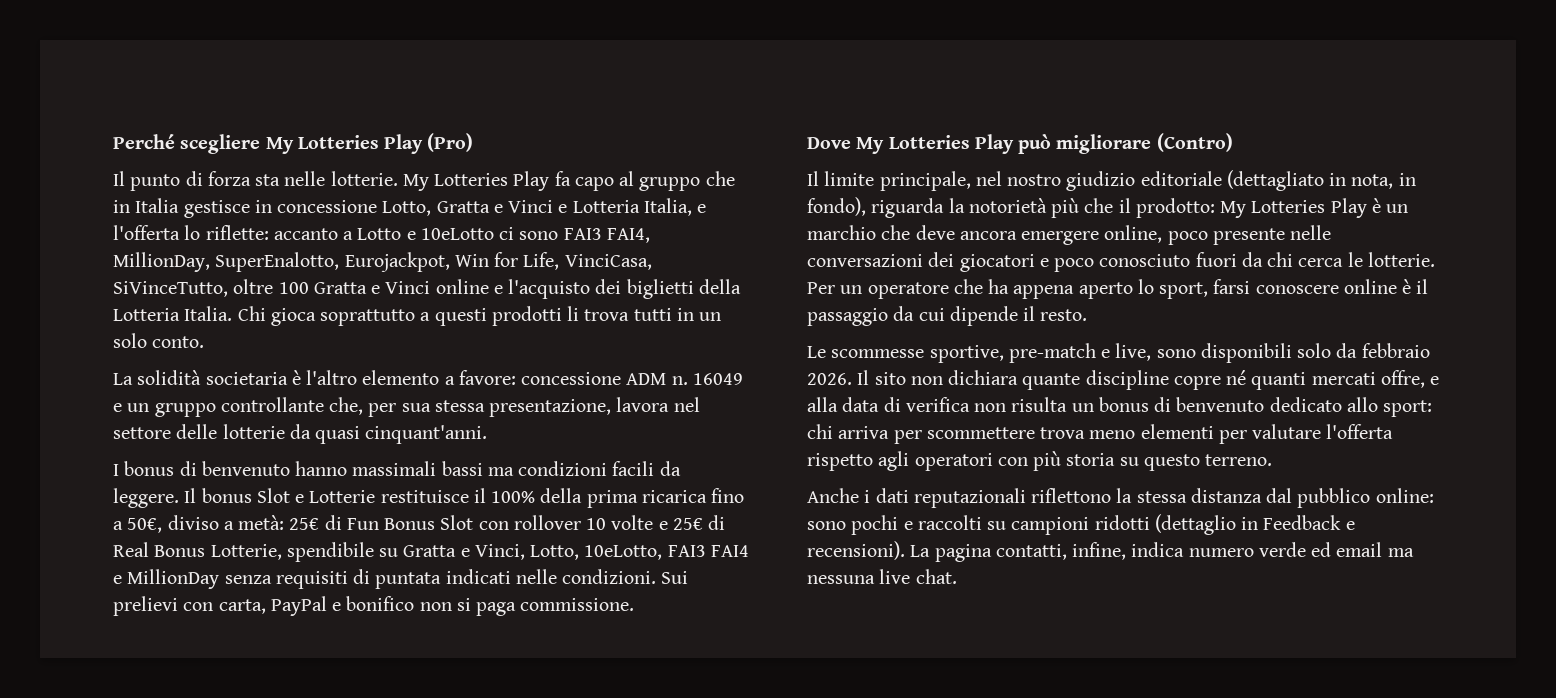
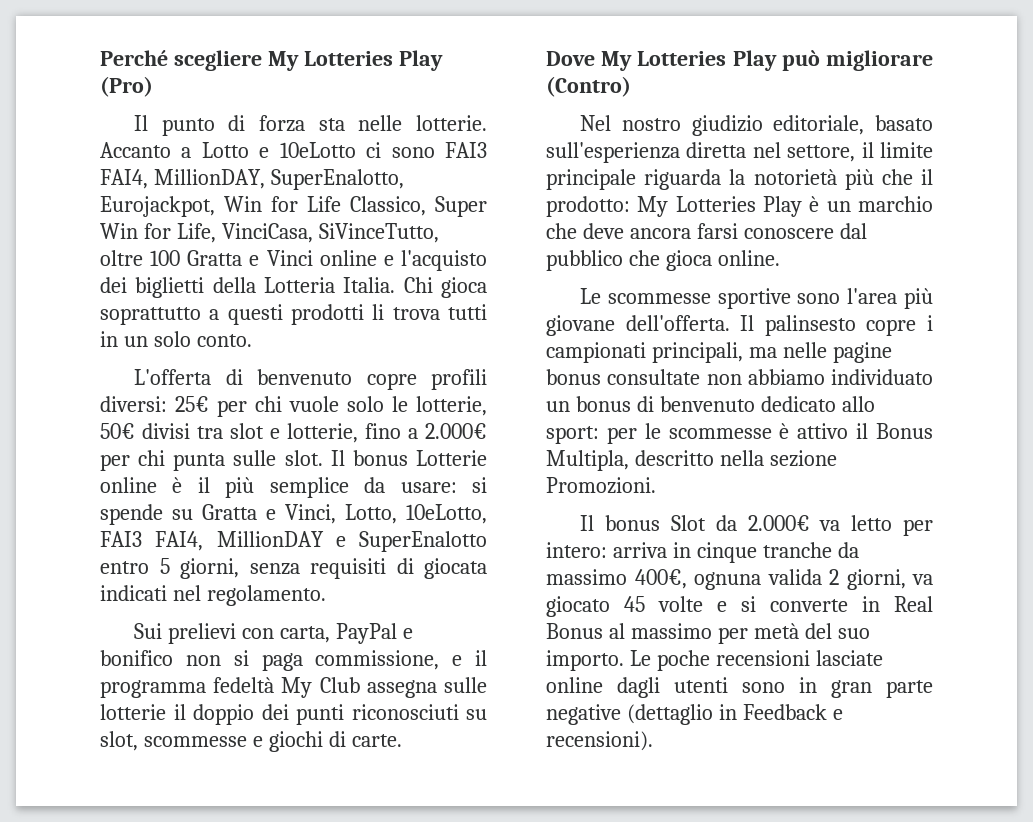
- My Lotteries Play fa capo al gruppo che in Italia gestisce in concessione Lotto, Gratta e Vinci e Lotteria Italia, e l'offerta lo riflette: accanto a Lotto e 10eLotto ci sono FAI3 FAI4, MillionDay, SuperEnalotto, Eurojackpot, Win for Life, VinciCasa, SiVinceTutto, oltre 100 Gratta e Vinci online e l'acquisto dei biglietti della Lotteria Italia.
+ Accanto a Lotto e 10eLotto ci sono FAI3 FAI4, MillionDAY, SuperEnalotto, Eurojackpot, Win for Life Classico, Super Win for Life, VinciCasa, SiVinceTutto, oltre 100 Gratta e Vinci online e l'acquisto dei biglietti della Lotteria Italia.
- La solidità societaria è l'altro elemento a favore: concessione ADM n. 16049 e un gruppo controllante che, per sua stessa presentazione, lavora nel settore delle lotterie da quasi cinquant'anni.
- I bonus di benvenuto hanno massimali bassi ma condizioni facili da leggere. Il bonus Slot e Lotterie restituisce il 100% della prima ricarica fino a 50€, diviso a metà: 25€ di Fun Bonus Slot con rollover 10 volte e 25€ di Real Bonus Lotterie, spendibile su Gratta e Vinci, Lotto, 10eLotto, FAI3 FAI4 e MillionDay senza requisiti di puntata indicati nelle condizioni. Sui prelievi con carta, PayPal e bonifico non si paga commissione.
+ L'offerta di benvenuto copre profili diversi: 25€ per chi vuole solo le lotterie, 50€ divisi tra slot e lotterie, fino a 2.000€ per chi punta sulle slot. Il bonus Lotterie online è il più semplice da usare: si spende su Gratta e Vinci, Lotto, 10eLotto, FAI3 FAI4, MillionDAY e SuperEnalotto entro 5 giorni, senza requisiti di giocata indicati nel regolamento.
+ Sui prelievi con carta, PayPal e bonifico non si paga commissione, e il programma fedeltà My Club assegna sulle lotterie il doppio dei punti riconosciuti su slot, scommesse e giochi di carte.
- Il limite principale, nel nostro giudizio editoriale (dettagliato in nota, in fondo), riguarda la notorietà più che il prodotto: My Lotteries Play è un marchio che deve ancora emergere online, poco presente nelle conversazioni dei giocatori e poco conosciuto fuori da chi cerca le lotterie. Per un operatore che ha appena aperto lo sport, farsi conoscere online è il passaggio da cui dipende il resto.
- Le scommesse sportive, pre-match e live, sono disponibili solo da febbraio 2026. Il sito non dichiara quante discipline copre né quanti mercati offre, e alla data di verifica non risulta un bonus di benvenuto dedicato allo sport: chi arriva per scommettere trova meno elementi per valutare l'offerta rispetto agli operatori con più storia su questo terreno.
- Anche i dati reputazionali riflettono la stessa distanza dal pubblico online: sono pochi e raccolti su campioni ridotti (dettaglio in Feedback e recensioni). La pagina contatti, infine, indica numero verde ed email ma nessuna live chat.
+ Nel nostro giudizio editoriale, basato sull'esperienza diretta nel settore, il limite principale riguarda la notorietà più che il prodotto: My Lotteries Play è un marchio che deve ancora farsi conoscere dal pubblico che gioca online.
+ Le scommesse sportive sono l'area più giovane dell'offerta. Il palinsesto copre i campionati principali, ma nelle pagine bonus consultate non abbiamo individuato un bonus di benvenuto dedicato allo sport: per le scommesse è attivo il Bonus Multipla, descritto nella sezione Promozioni.
+ Il bonus Slot da 2.000€ va letto per intero: arriva in cinque tranche da massimo 400€, ognuna valida 2 giorni, va giocato 45 volte e si converte in Real Bonus al massimo per metà del suo importo. Le poche recensioni lasciate online dagli utenti sono in gran parte negative (dettaglio in Feedback e recensioni).

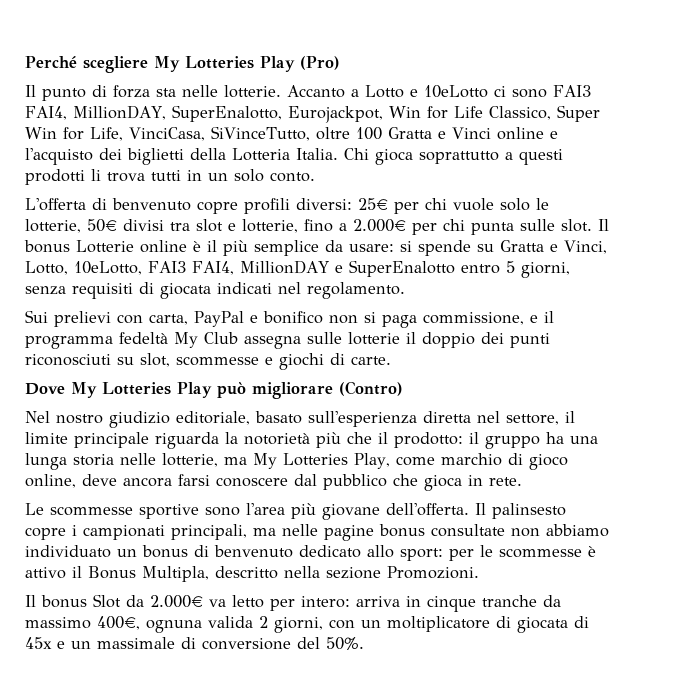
- Nel nostro giudizio editoriale, basato sull'esperienza diretta nel settore, il limite principale riguarda la notorietà più che il prodotto: My Lotteries Play è un marchio che deve ancora farsi conoscere dal pubblico che gioca online.
+ Nel nostro giudizio editoriale, basato sull'esperienza diretta nel settore, il limite principale riguarda la notorietà più che il prodotto: il gruppo ha una lunga storia nelle lotterie, ma My Lotteries Play, come marchio di gioco online, deve ancora farsi conoscere dal pubblico che gioca in rete.
- Il bonus Slot da 2.000€ va letto per intero: arriva in cinque tranche da massimo 400€, ognuna valida 2 giorni, va giocato 45 volte e si converte in Real Bonus al massimo per metà del suo importo. Le poche recensioni lasciate online dagli utenti sono in gran parte negative (dettaglio in Feedback e recensioni).
+ Il bonus Slot da 2.000€ va letto per intero: arriva in cinque tranche da massimo 400€, ognuna valida 2 giorni, con un moltiplicatore di giocata di 45x e un massimale di conversione del 50%.

